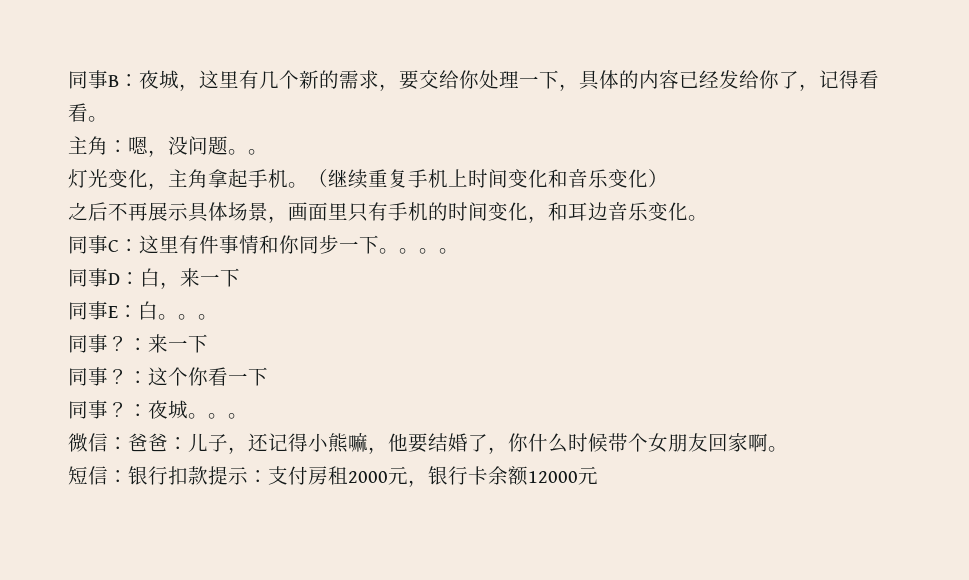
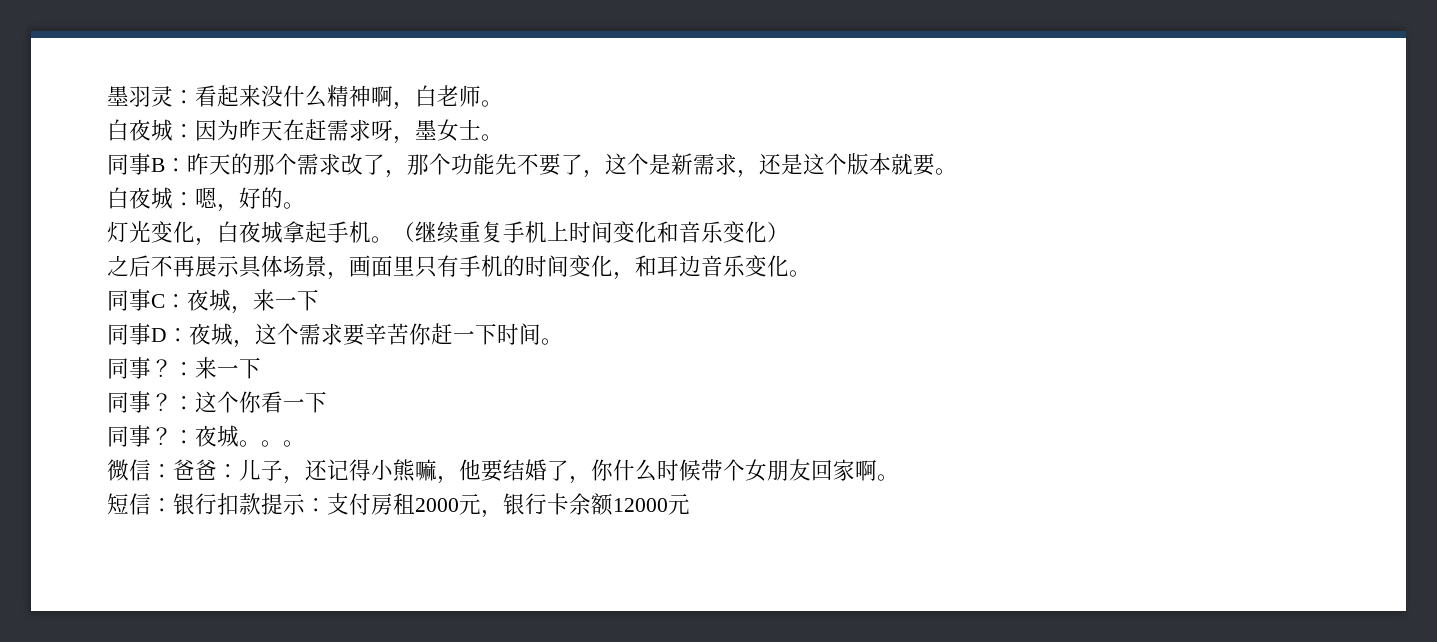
- 同事B：夜城，这里有几个新的需求，要交给你处理一下，具体的内容已经发给你了，记得看看。
- 主角：嗯，没问题。。
+ 墨羽灵：看起来没什么精神啊，白老师。
+ 白夜城：因为昨天在赶需求呀，墨女士。
+ 同事B：昨天的那个需求改了，那个功能先不要了，这个是新需求，还是这个版本就要。
+ 白夜城：嗯，好的。
- 灯光变化，主角拿起手机。
+ 灯光变化，白夜城拿起手机。
- 同事C：这里有件事情和你同步一下。。。。
- 同事D：白，来一下
- 同事E：白。。。
+ 同事C：夜城，来一下
+ 同事D：夜城，这个需求要辛苦你赶一下时间。

